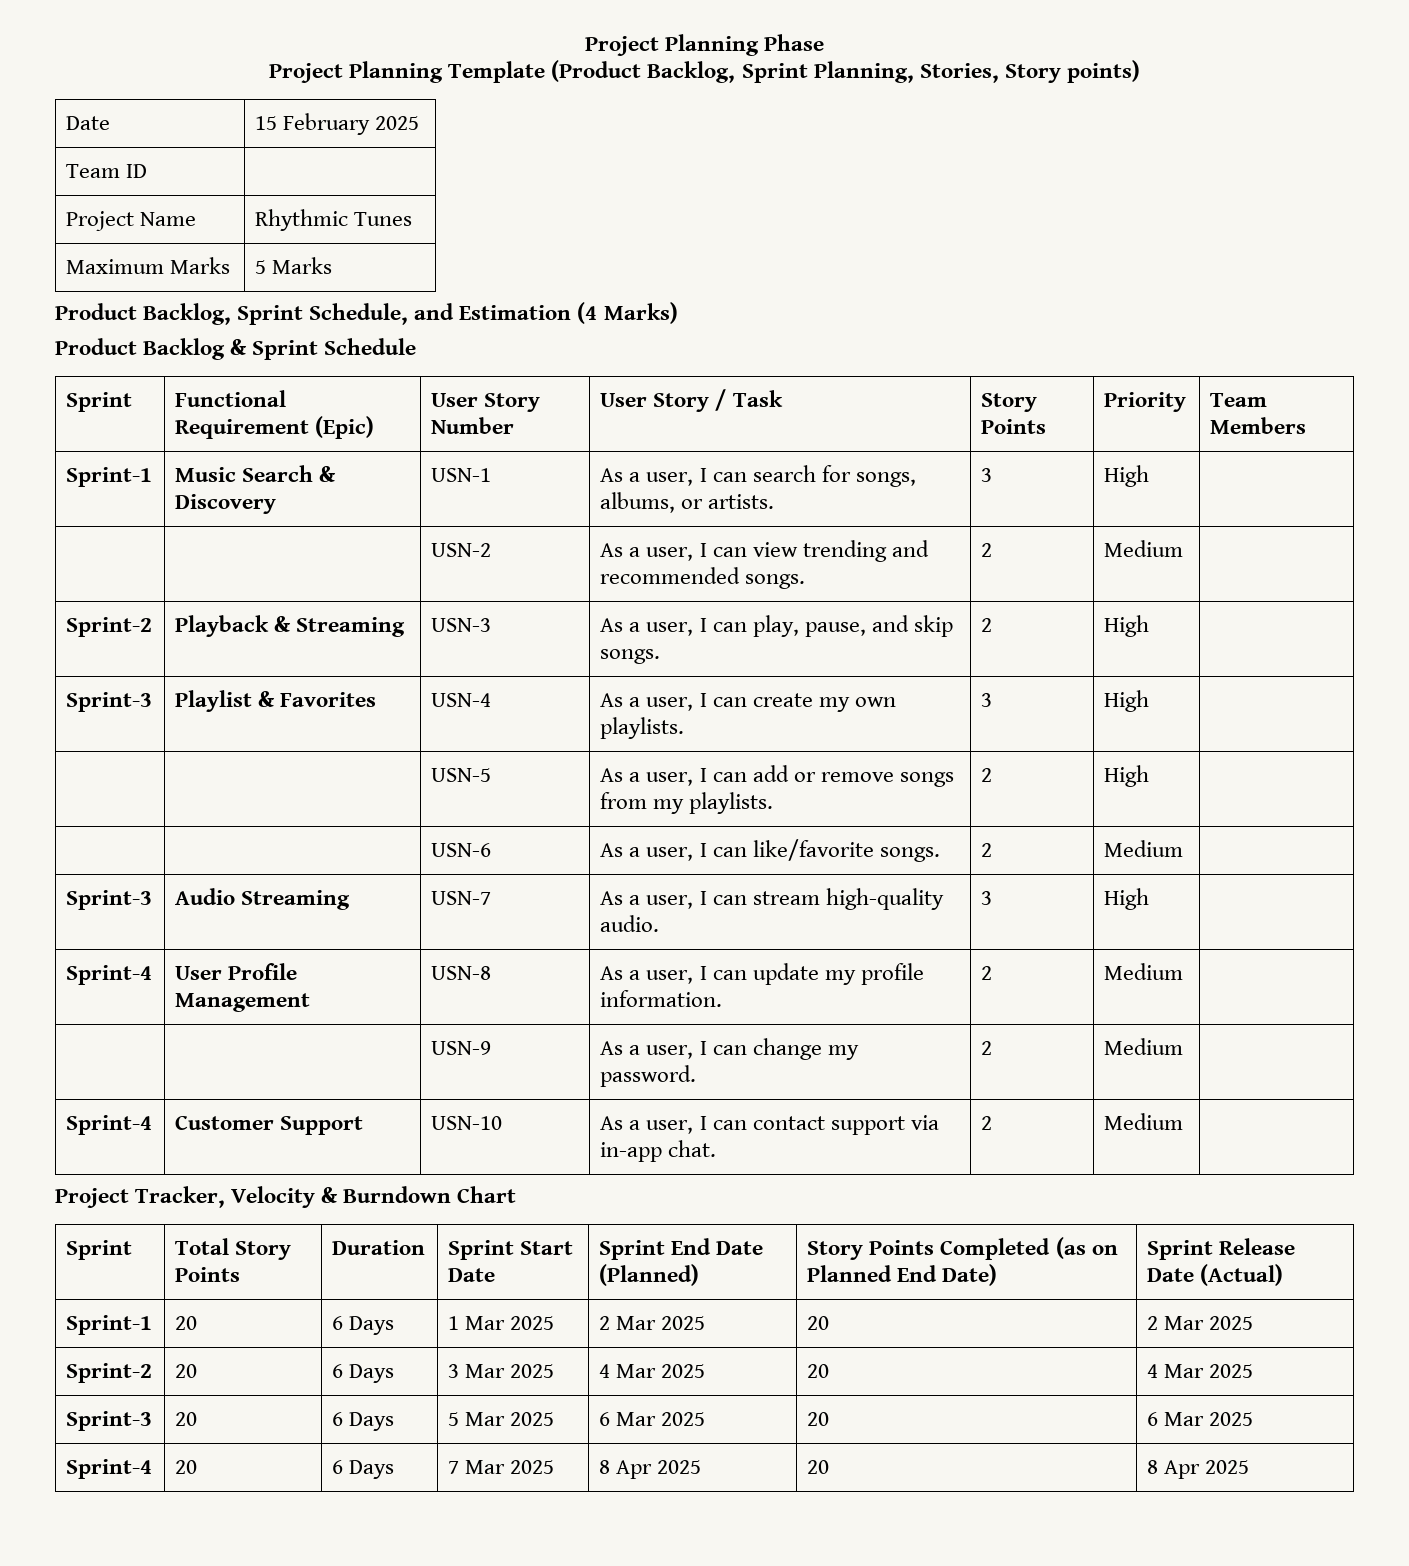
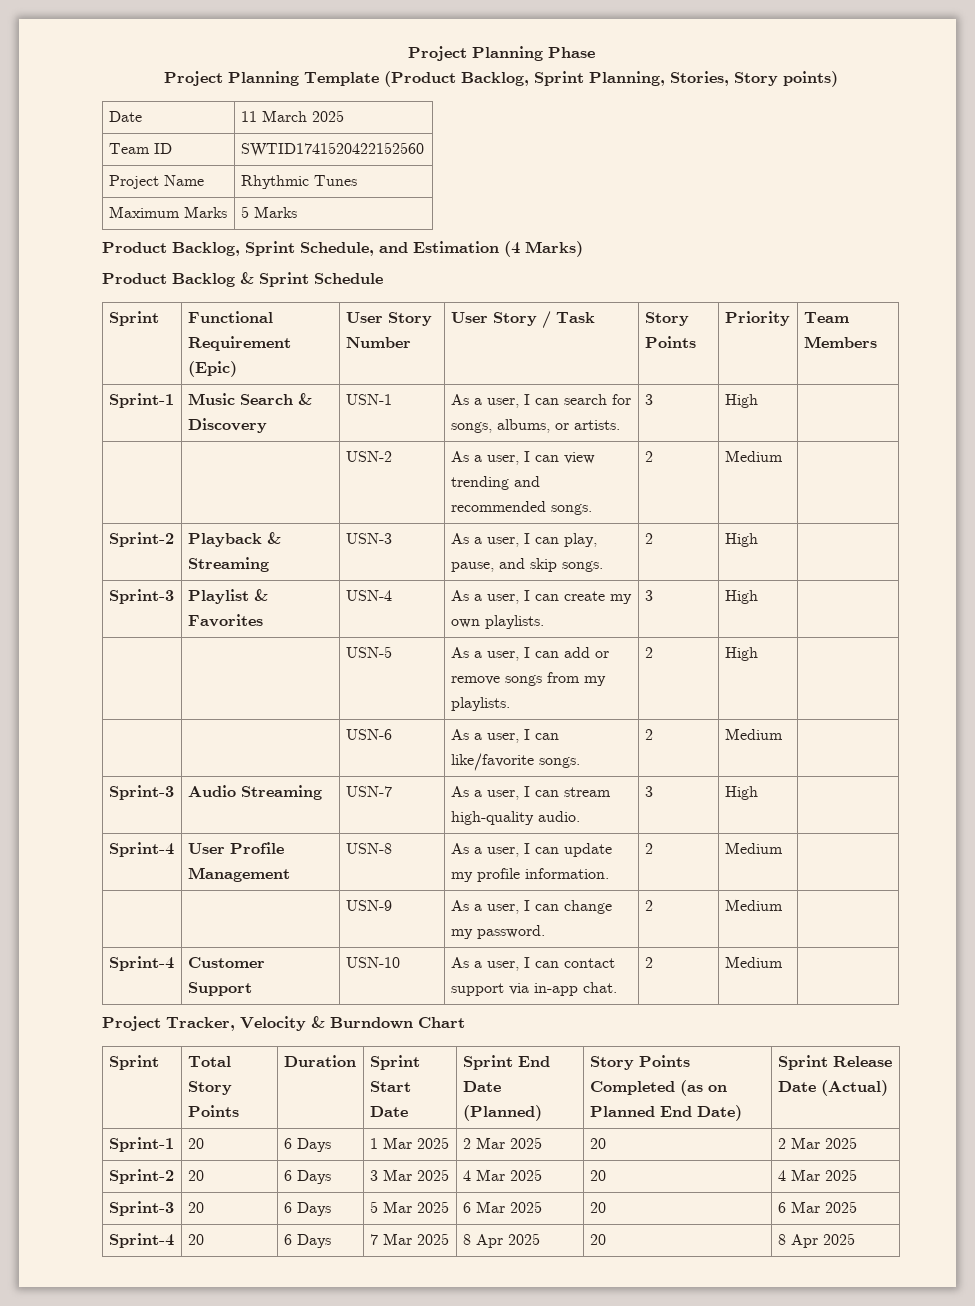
- Date | 15 February 2025
+ Date | 11 March 2025
- Team ID |
+ Team ID | SWTID1741520422152560

